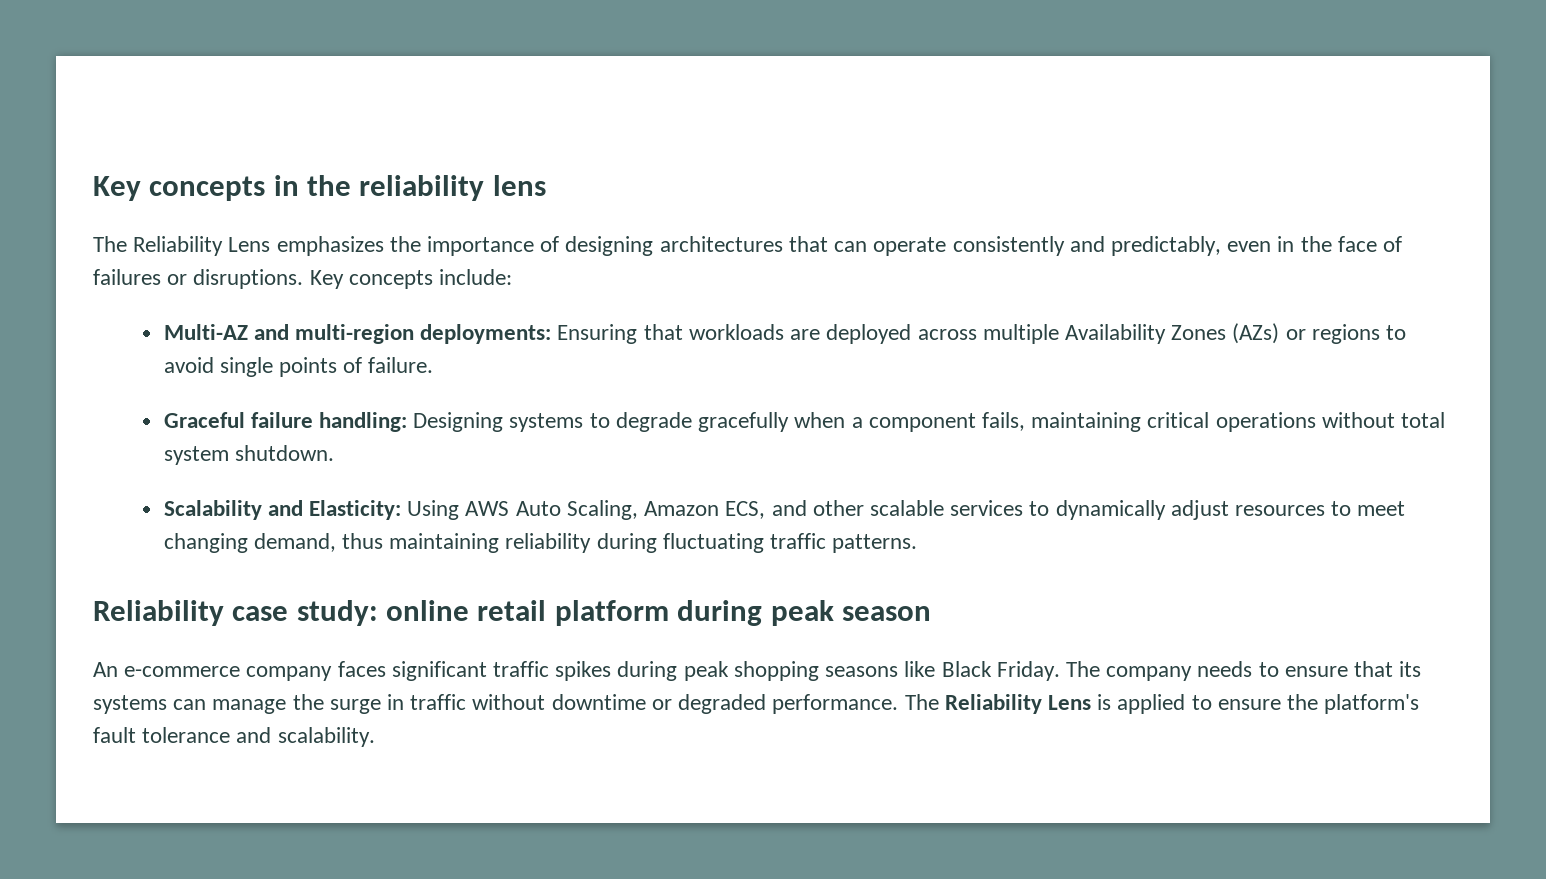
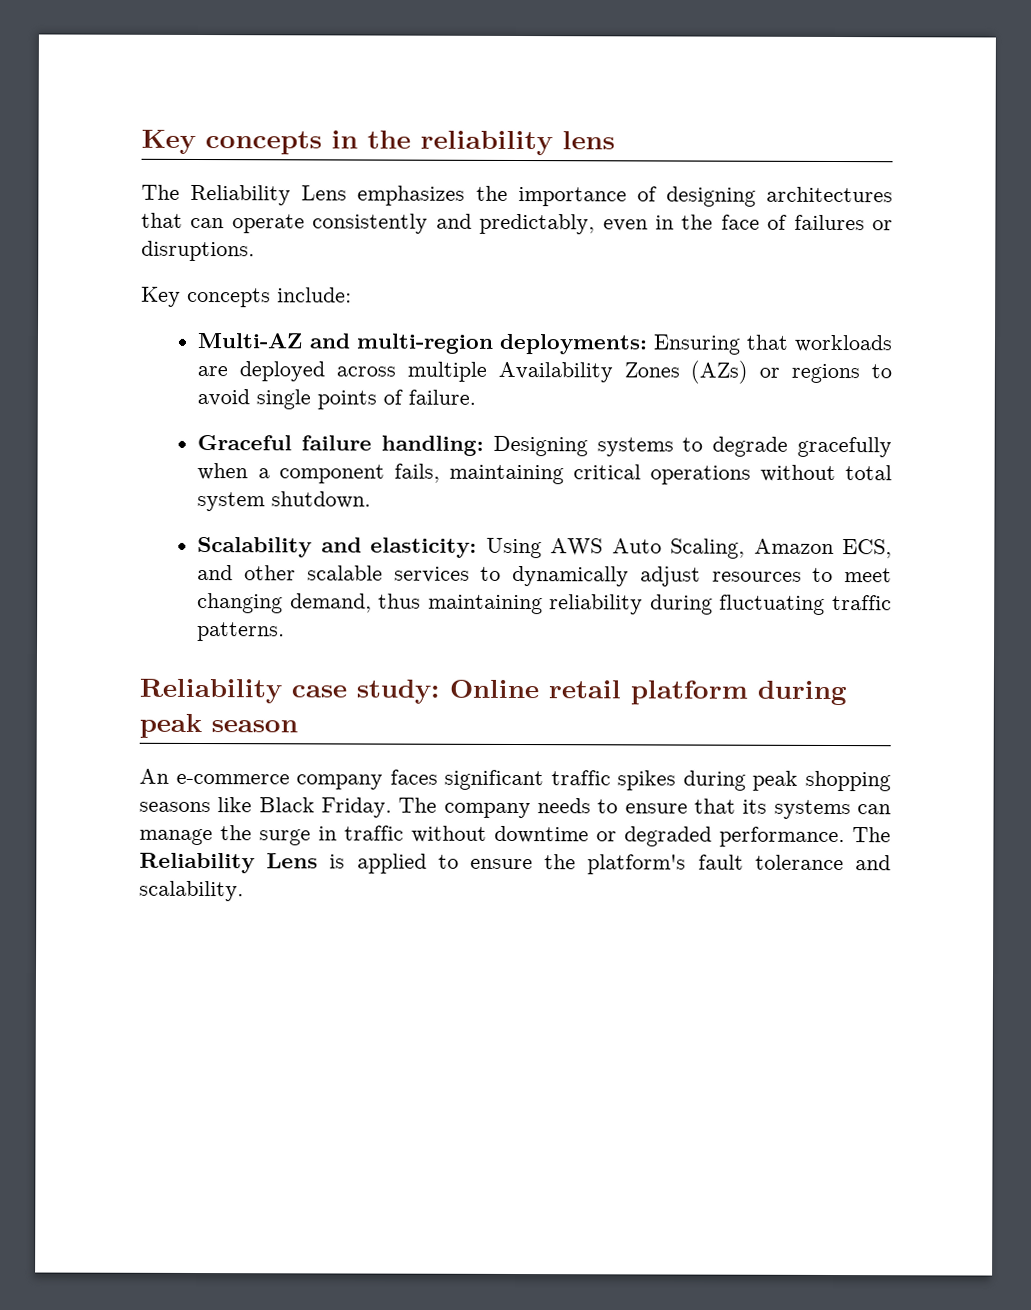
- The Reliability Lens emphasizes the importance of designing architectures that can operate consistently and predictably, even in the face of failures or disruptions. Key concepts include:
+ The Reliability Lens emphasizes the importance of designing architectures that can operate consistently and predictably, even in the face of failures or disruptions.
+ Key concepts include:
- Scalability and Elasticity: Using AWS Auto Scaling, Amazon ECS, and other scalable services to dynamically adjust resources to meet changing demand, thus maintaining reliability during fluctuating traffic patterns.
+ Scalability and elasticity: Using AWS Auto Scaling, Amazon ECS, and other scalable services to dynamically adjust resources to meet changing demand, thus maintaining reliability during fluctuating traffic patterns.
- Reliability case study: online retail platform during peak season
+ Reliability case study: Online retail platform during peak season

